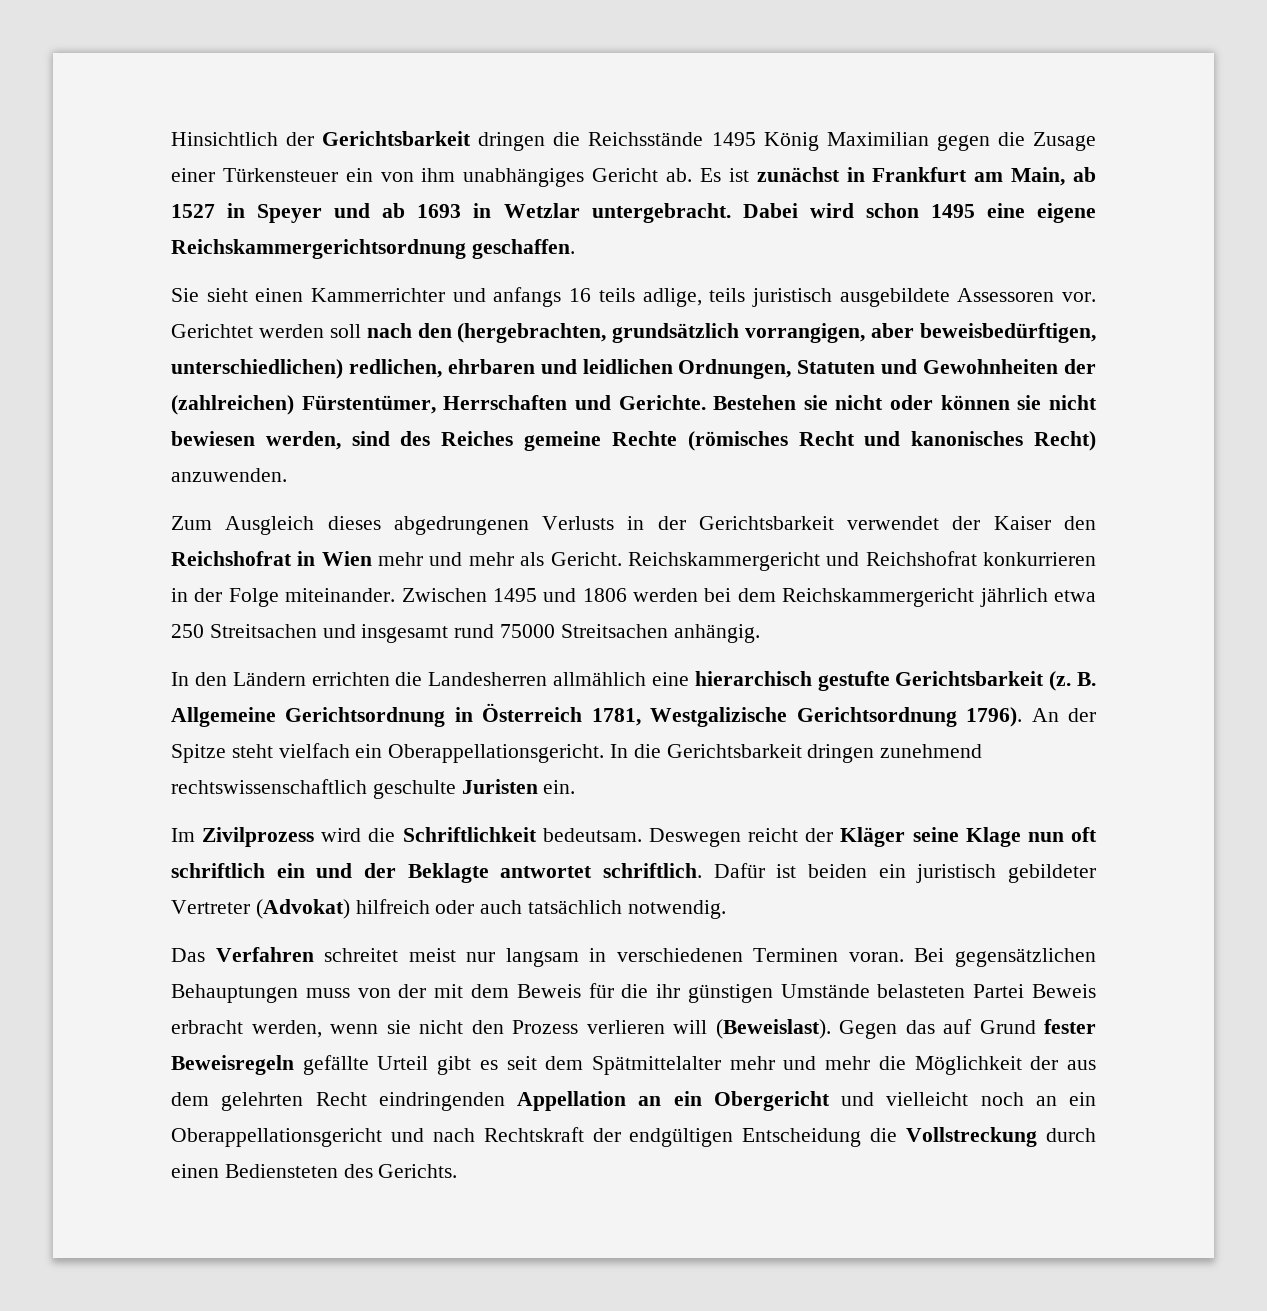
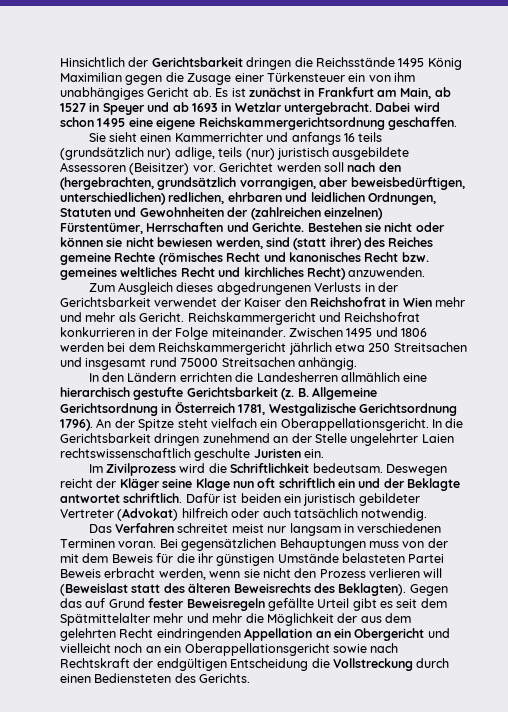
- Sie sieht einen Kammerrichter und anfangs 16 teils adlige, teils juristisch ausgebildete Assessoren vor.
+ Sie sieht einen Kammerrichter und anfangs 16 teils (grundsätzlich nur) adlige, teils (nur) juristisch ausgebildete Assessoren (Beisitzer) vor.
- Gerichtet werden soll nach den (hergebrachten, grundsätzlich vorrangigen, aber beweisbedürftigen, unterschiedlichen) redlichen, ehrbaren und leidlichen Ordnungen, Statuten und Gewohnheiten der (zahlreichen) Fürstentümer, Herrschaften und Gerichte.
+ Gerichtet werden soll nach den (hergebrachten, grundsätzlich vorrangigen, aber beweisbedürftigen, unterschiedlichen) redlichen, ehrbaren und leidlichen Ordnungen, Statuten und Gewohnheiten der (zahlreichen einzelnen) Fürstentümer, Herrschaften und Gerichte.
- Bestehen sie nicht oder können sie nicht bewiesen werden, sind des Reiches gemeine Rechte (römisches Recht und kanonisches Recht) anzuwenden.
+ Bestehen sie nicht oder können sie nicht bewiesen werden, sind (statt ihrer) des Reiches gemeine Rechte (römisches Recht und kanonisches Recht bzw. gemeines weltliches Recht und kirchliches Recht) anzuwenden.
- In die Gerichtsbarkeit dringen zunehmend rechtswissenschaftlich geschulte Juristen ein.
+ In die Gerichtsbarkeit dringen zunehmend an der Stelle ungelehrter Laien rechtswissenschaftlich geschulte Juristen ein.
- Bei gegensätzlichen Behauptungen muss von der mit dem Beweis für die ihr günstigen Umstände belasteten Partei Beweis erbracht werden, wenn sie nicht den Prozess verlieren will (Beweislast).
+ Bei gegensätzlichen Behauptungen muss von der mit dem Beweis für die ihr günstigen Umstände belasteten Partei Beweis erbracht werden, wenn sie nicht den Prozess verlieren will (Beweislast statt des älteren Beweisrechts des Beklagten).
- Gegen das auf Grund fester Beweisregeln gefällte Urteil gibt es seit dem Spätmittelalter mehr und mehr die Möglichkeit der aus dem gelehrten Recht eindringenden Appellation an ein Obergericht und vielleicht noch an ein Oberappellationsgericht und nach Rechtskraft der endgültigen Entscheidung die Vollstreckung durch einen Bediensteten des Gerichts.
+ Gegen das auf Grund fester Beweisregeln gefällte Urteil gibt es seit dem Spätmittelalter mehr und mehr die Möglichkeit der aus dem gelehrten Recht eindringenden Appellation an ein Obergericht und vielleicht noch an ein Oberappellationsgericht sowie nach Rechtskraft der endgültigen Entscheidung die Vollstreckung durch einen Bediensteten des Gerichts.

